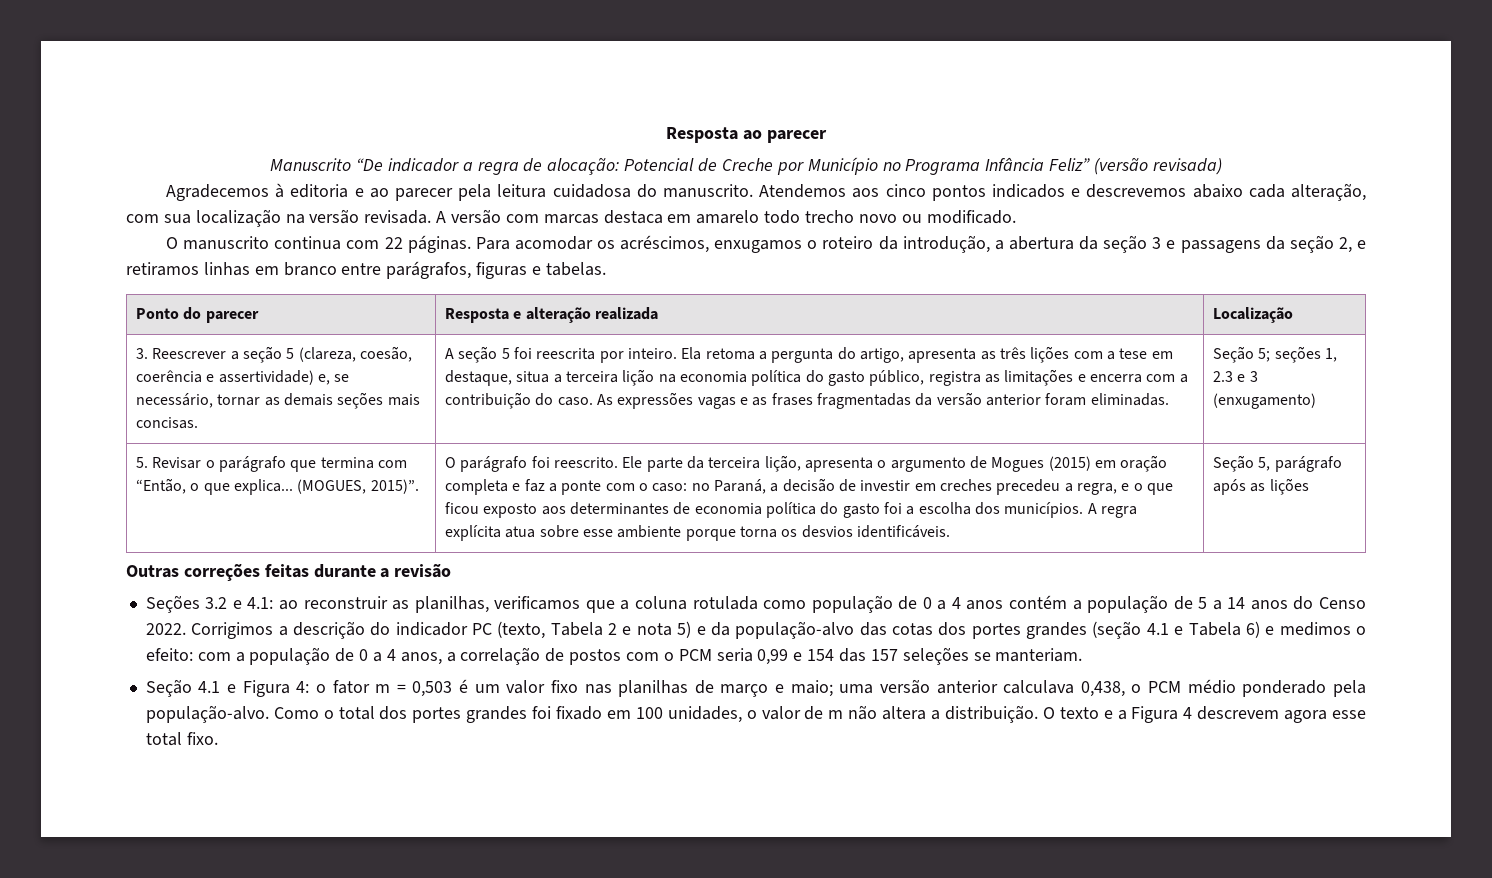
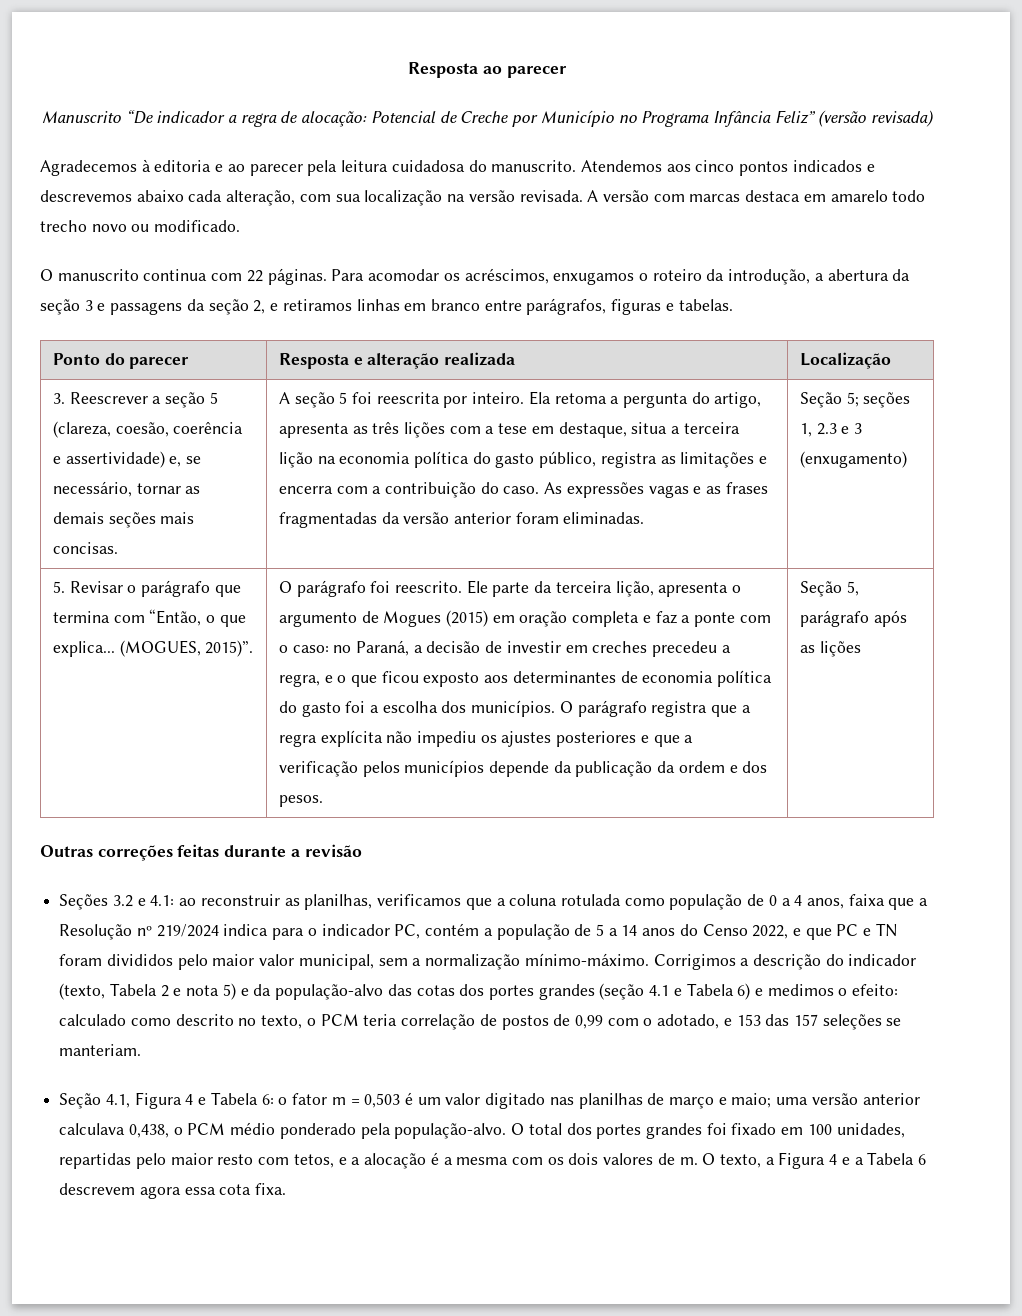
- A regra explícita atua sobre esse ambiente porque torna os desvios identificáveis.
+ O parágrafo registra que a regra explícita não impediu os ajustes posteriores e que a verificação pelos municípios depende da publicação da ordem e dos pesos.
- Seções 3.2 e 4.1: ao reconstruir as planilhas, verificamos que a coluna rotulada como população de 0 a 4 anos contém a população de 5 a 14 anos do Censo 2022.
+ Seções 3.2 e 4.1: ao reconstruir as planilhas, verificamos que a coluna rotulada como população de 0 a 4 anos, faixa que a Resolução nº 219/2024 indica para o indicador PC, contém a população de 5 a 14 anos do Censo 2022, e que PC e TN foram divididos pelo maior valor municipal, sem a normalização mínimo-máximo.
- Corrigimos a descrição do indicador PC (texto, Tabela 2 e nota 5) e da população-alvo das cotas dos portes grandes (seção 4.1 e Tabela 6) e medimos o efeito: com a população de 0 a 4 anos, a correlação de postos com o PCM seria 0,99 e 154 das 157 seleções se manteriam.
+ Corrigimos a descrição do indicador (texto, Tabela 2 e nota 5) e da população-alvo das cotas dos portes grandes (seção 4.1 e Tabela 6) e medimos o efeito: calculado como descrito no texto, o PCM teria correlação de postos de 0,99 com o adotado, e 153 das 157 seleções se manteriam.
- Seção 4.1 e Figura 4: o fator m = 0,503 é um valor fixo nas planilhas de março e maio; uma versão anterior calculava 0,438, o PCM médio ponderado pela população-alvo.
+ Seção 4.1, Figura 4 e Tabela 6: o fator m = 0,503 é um valor digitado nas planilhas de março e maio; uma versão anterior calculava 0,438, o PCM médio ponderado pela população-alvo.
- Como o total dos portes grandes foi fixado em 100 unidades, o valor de m não altera a distribuição. O texto e a Figura 4 descrevem agora esse total fixo.
+ O total dos portes grandes foi fixado em 100 unidades, repartidas pelo maior resto com tetos, e a alocação é a mesma com os dois valores de m. O texto, a Figura 4 e a Tabela 6 descrevem agora essa cota fixa.

